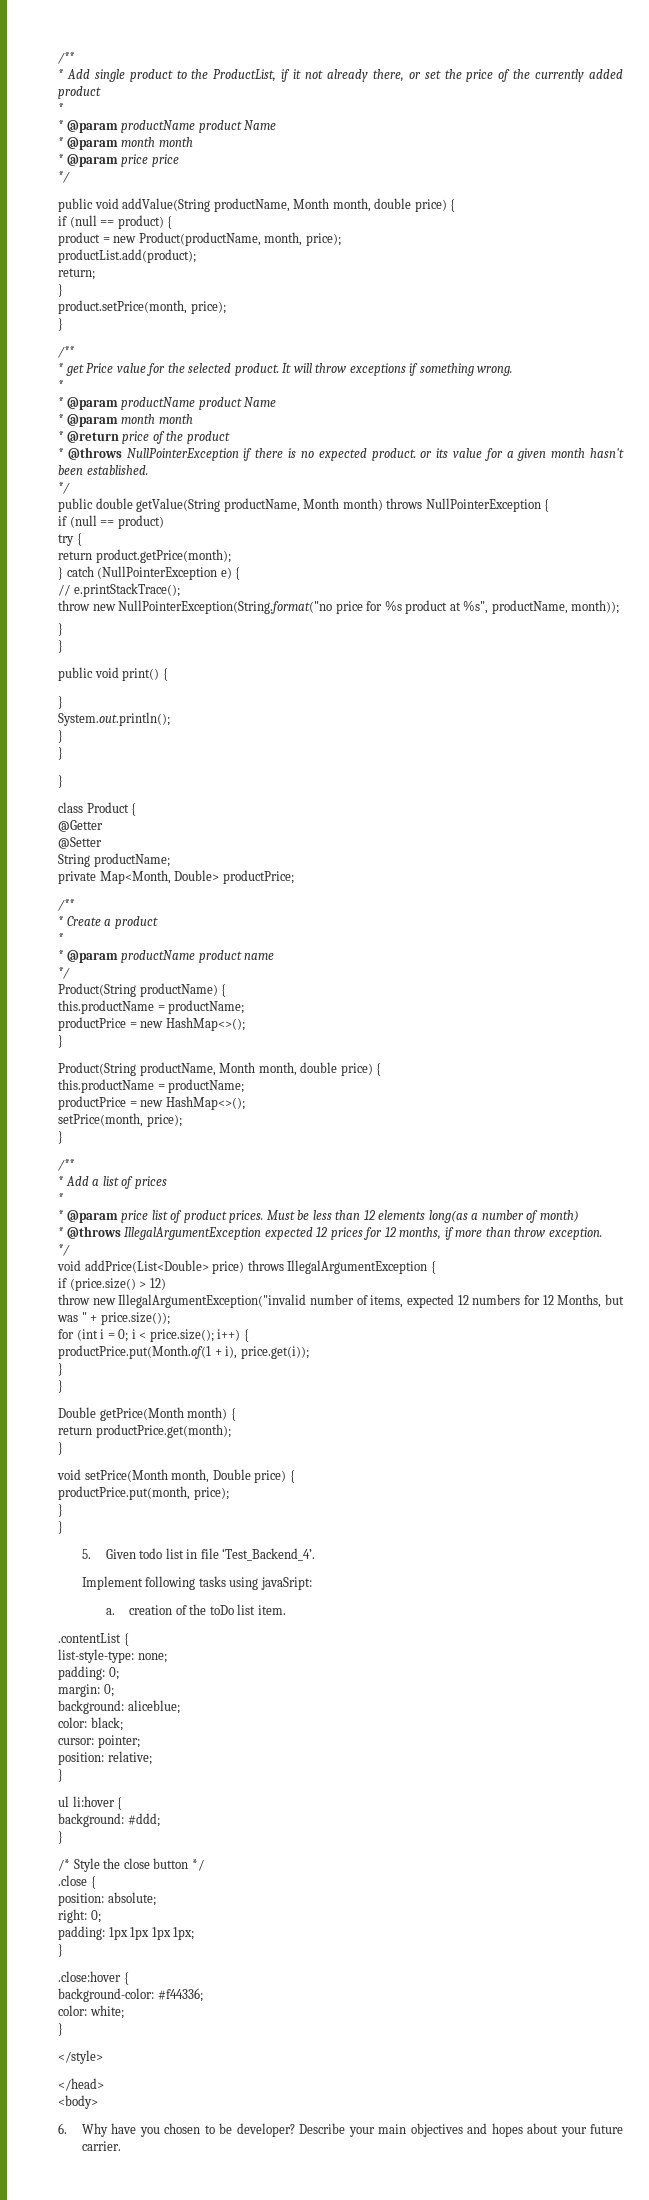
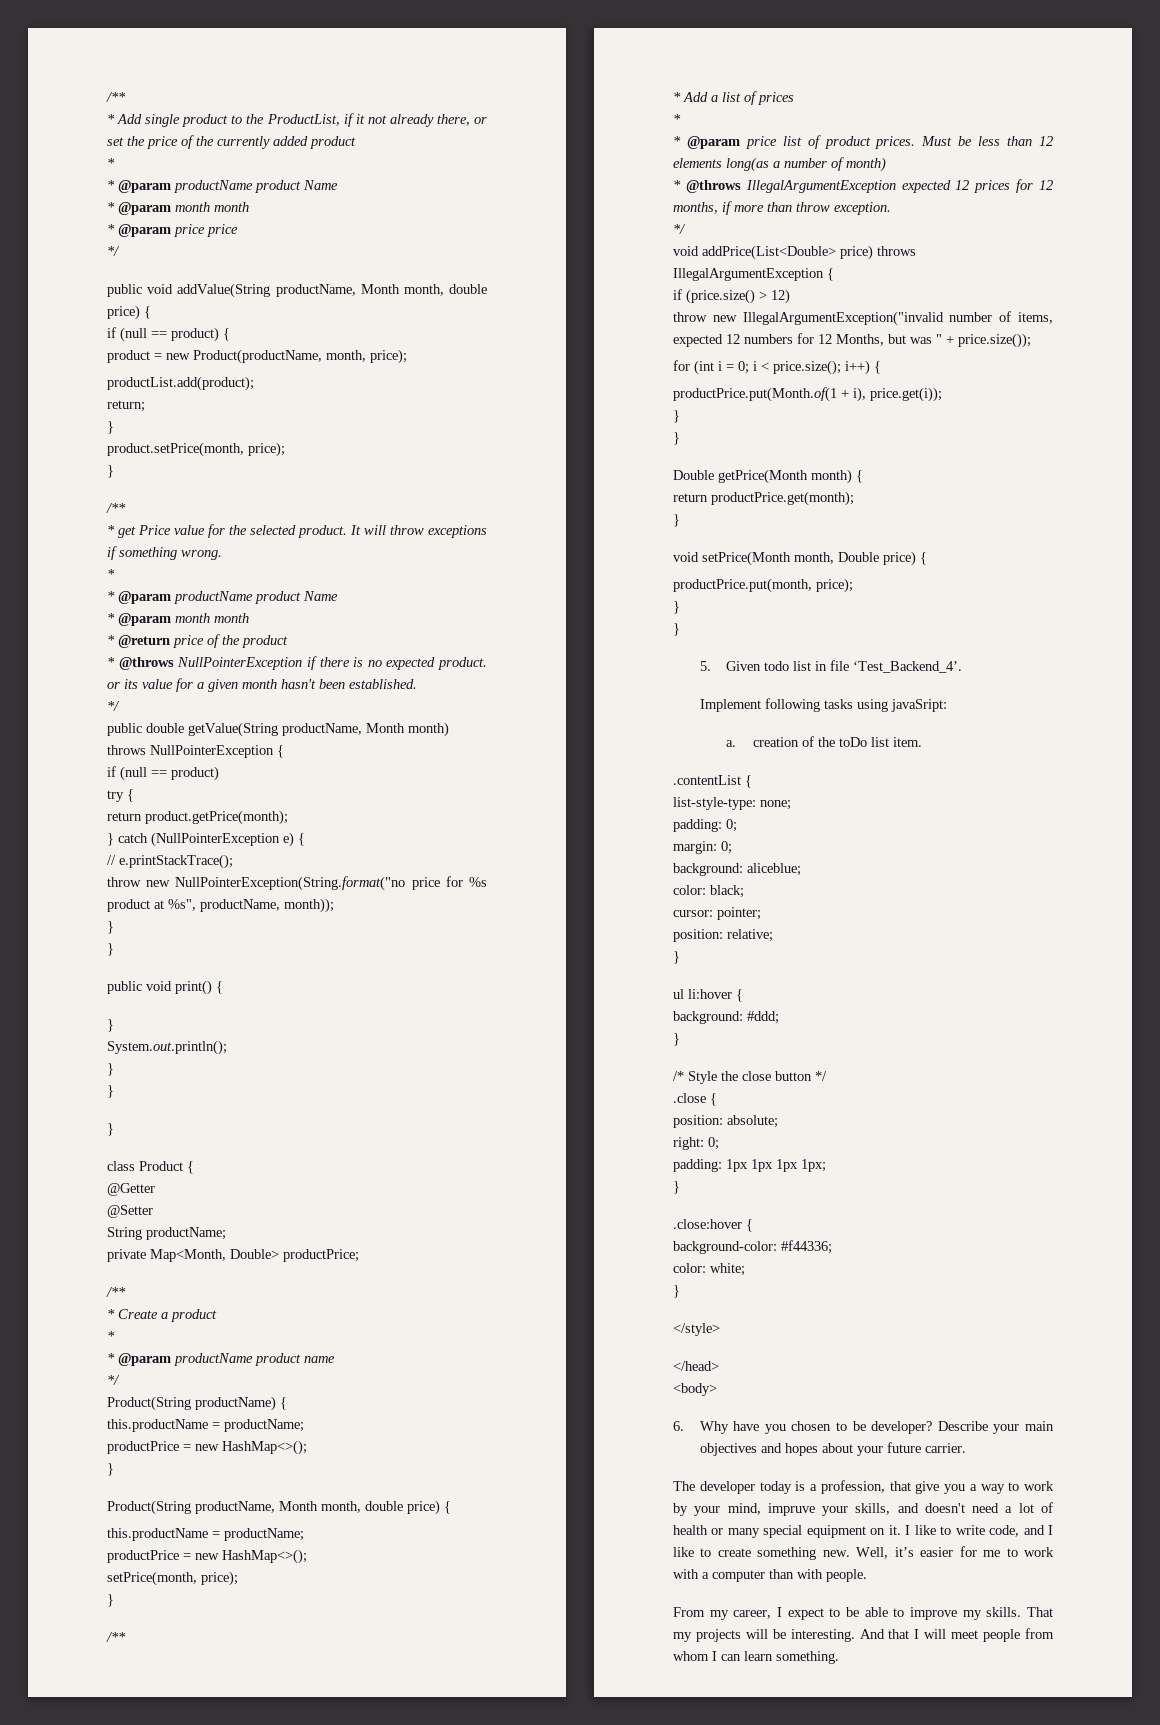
+ The developer today is a profession, that give you a way to work by your mind, impruve your skills, and doesn't need a lot of health or many special equipment on it. I like to write code, and I like to create something new. Well, it’s easier for me to work with a computer than with people.
+ From my career, I expect to be able to improve my skills. That my projects will be interesting. And that I will meet people from whom I can learn something.

